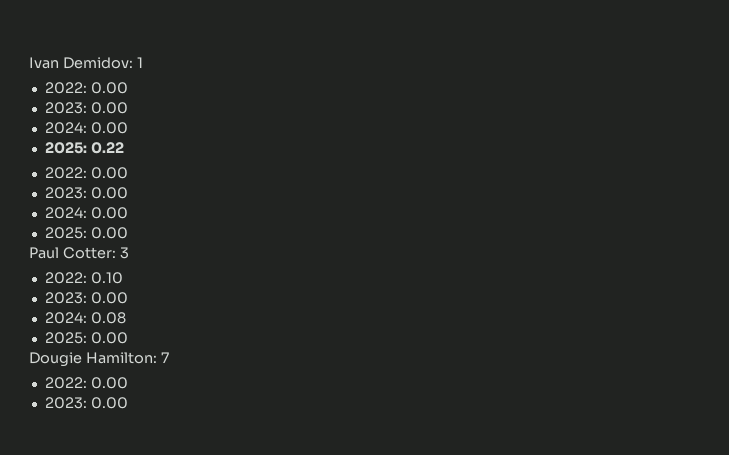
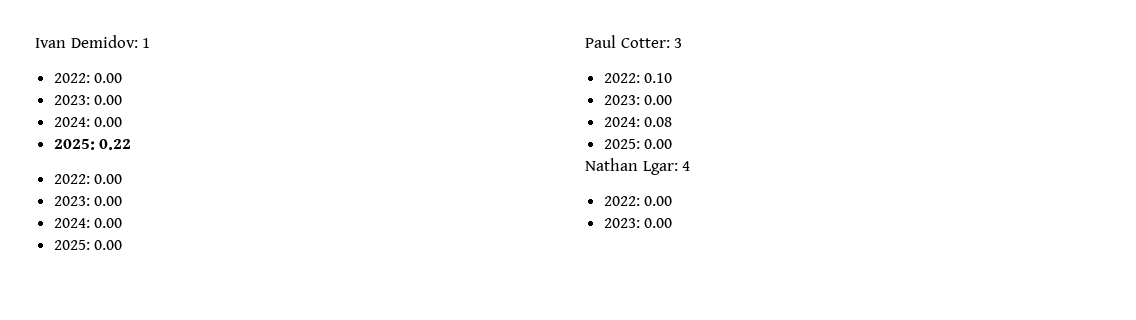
- Dougie Hamilton: 7
+ Nathan Lgar: 4

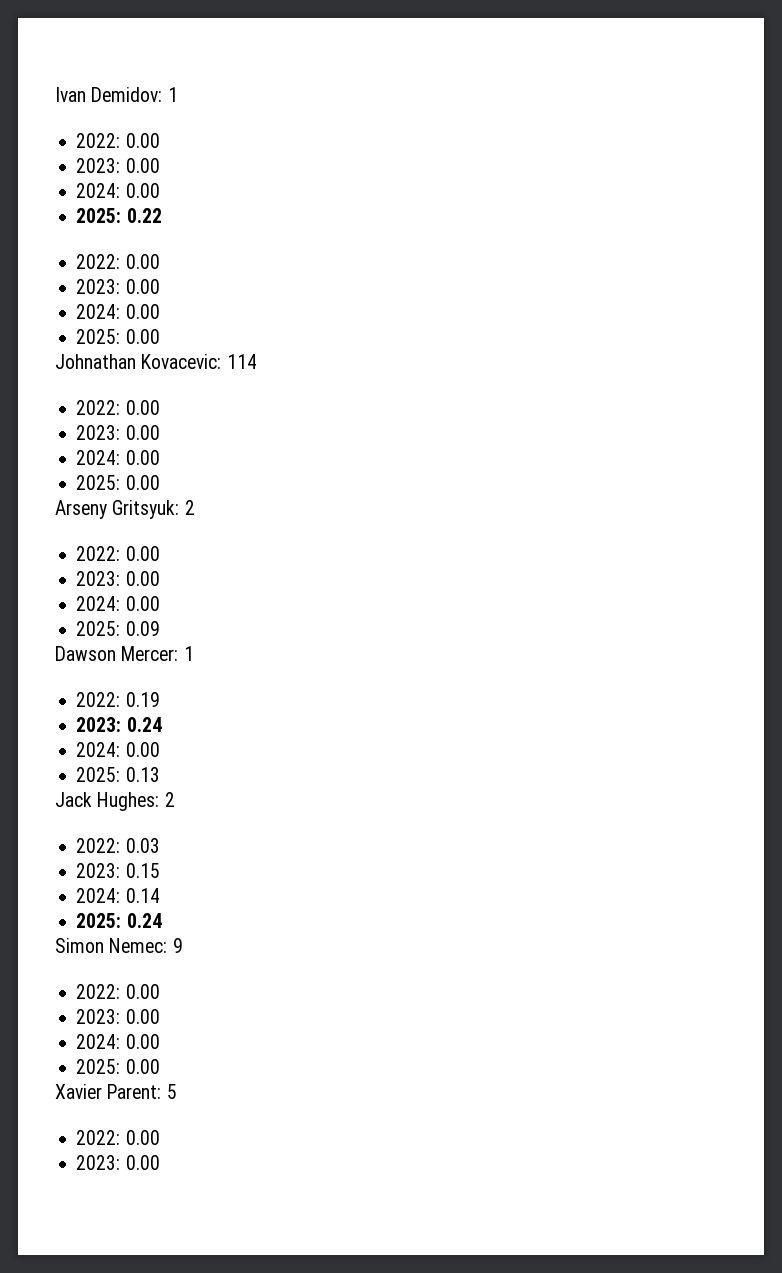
- Paul Cotter: 3
- 2022: 0.10
+ Johnathan Kovacevic: 114
+ 2022: 0.00
  2023: 0.00
- 2024: 0.08
+ 2024: 0.00
  2025: 0.00
- Nathan Lgar: 4
+ Arseny Gritsyuk: 2
+ 2022: 0.00
+ 2023: 0.00
+ 2024: 0.00
+ 2025: 0.09
+ Dawson Mercer: 1
+ 2022: 0.19
+ 2023: 0.24
+ 2024: 0.00
+ 2025: 0.13
+ Jack Hughes: 2
+ 2022: 0.03
+ 2023: 0.15
+ 2024: 0.14
+ 2025: 0.24
+ Simon Nemec: 9
+ 2022: 0.00
+ 2023: 0.00
+ 2024: 0.00
+ 2025: 0.00
+ Xavier Parent: 5

